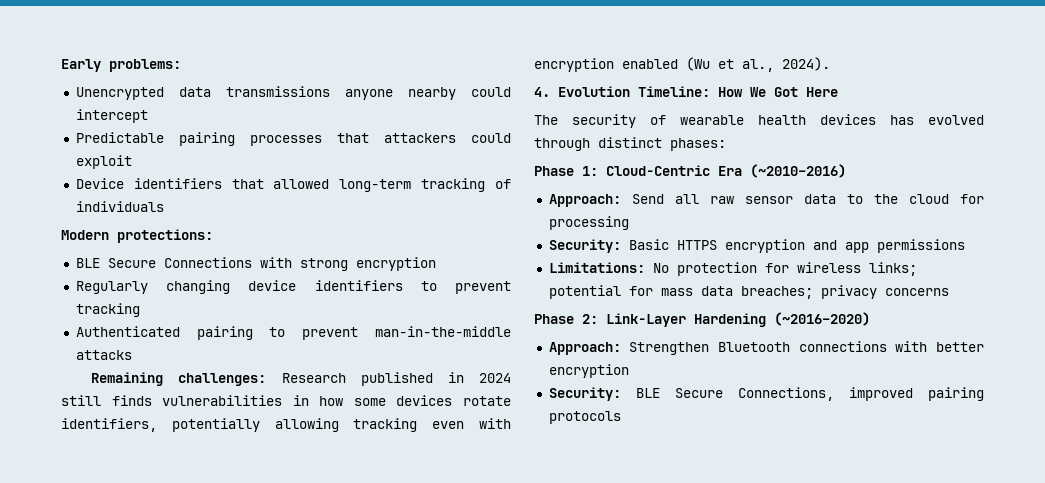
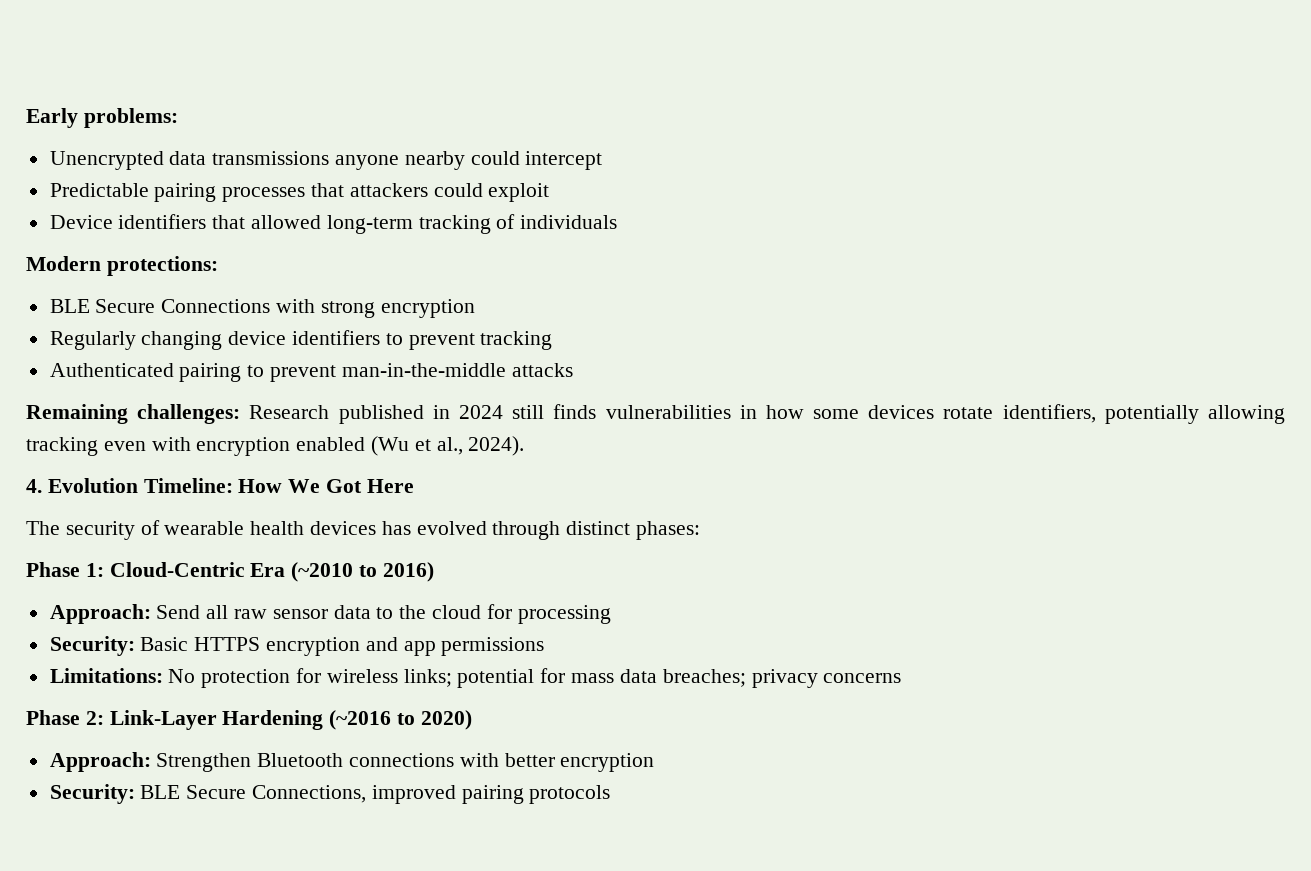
- Phase 1: Cloud-Centric Era (~2010–2016)
+ Phase 1: Cloud-Centric Era (~2010 to 2016)
- Phase 2: Link-Layer Hardening (~2016–2020)
+ Phase 2: Link-Layer Hardening (~2016 to 2020)

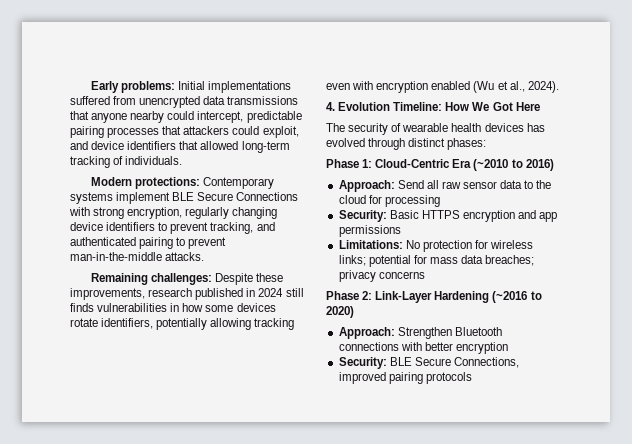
- Early problems:
- Unencrypted data transmissions anyone nearby could intercept
- Predictable pairing processes that attackers could exploit
- Device identifiers that allowed long-term tracking of individuals
+ Early problems: Initial implementations suffered from unencrypted data transmissions that anyone nearby could intercept, predictable pairing processes that attackers could exploit, and device identifiers that allowed long-term tracking of individuals.
- Modern protections:
- BLE Secure Connections with strong encryption
- Regularly changing device identifiers to prevent tracking
- Authenticated pairing to prevent man-in-the-middle attacks
+ Modern protections: Contemporary systems implement BLE Secure Connections with strong encryption, regularly changing device identifiers to prevent tracking, and authenticated pairing to prevent man-in-the-middle attacks.
- Remaining challenges: Research published in 2024 still finds vulnerabilities in how some devices rotate identifiers, potentially allowing tracking even with encryption enabled (Wu et al., 2024).
+ Remaining challenges: Despite these improvements, research published in 2024 still finds vulnerabilities in how some devices rotate identifiers, potentially allowing tracking even with encryption enabled (Wu et al., 2024).

